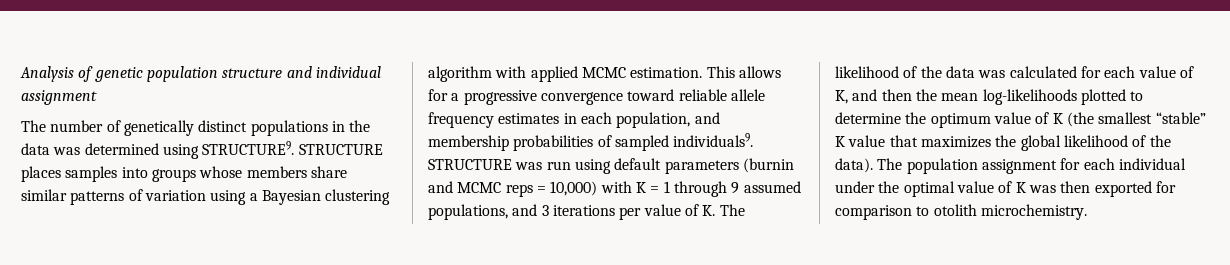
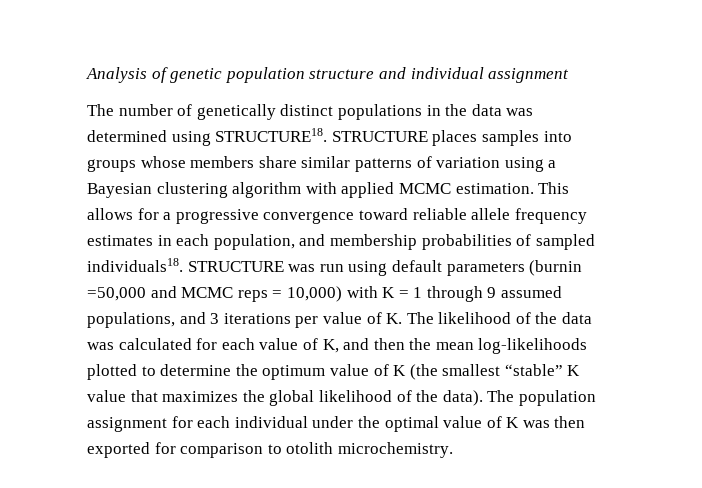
- The number of genetically distinct populations in the data was determined using STRUCTURE9.
+ The number of genetically distinct populations in the data was determined using STRUCTURE18.
- This allows for a progressive convergence toward reliable allele frequency estimates in each population, and membership probabilities of sampled individuals9.
+ This allows for a progressive convergence toward reliable allele frequency estimates in each population, and membership probabilities of sampled individuals18.
- STRUCTURE was run using default parameters (burnin and MCMC reps = 10,000) with K = 1 through 9 assumed populations, and 3 iterations per value of K. The likelihood of the data was calculated for each value of K, and then the mean log-likelihoods plotted to determine the optimum value of K (the smallest “stable” K value that maximizes the global likelihood of the data).
+ STRUCTURE was run using default parameters (burnin =50,000 and MCMC reps = 10,000) with K = 1 through 9 assumed populations, and 3 iterations per value of K. The likelihood of the data was calculated for each value of K, and then the mean log-likelihoods plotted to determine the optimum value of K (the smallest “stable” K value that maximizes the global likelihood of the data).

